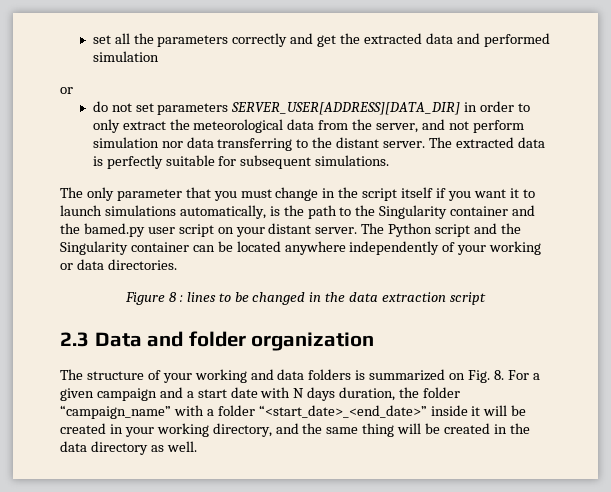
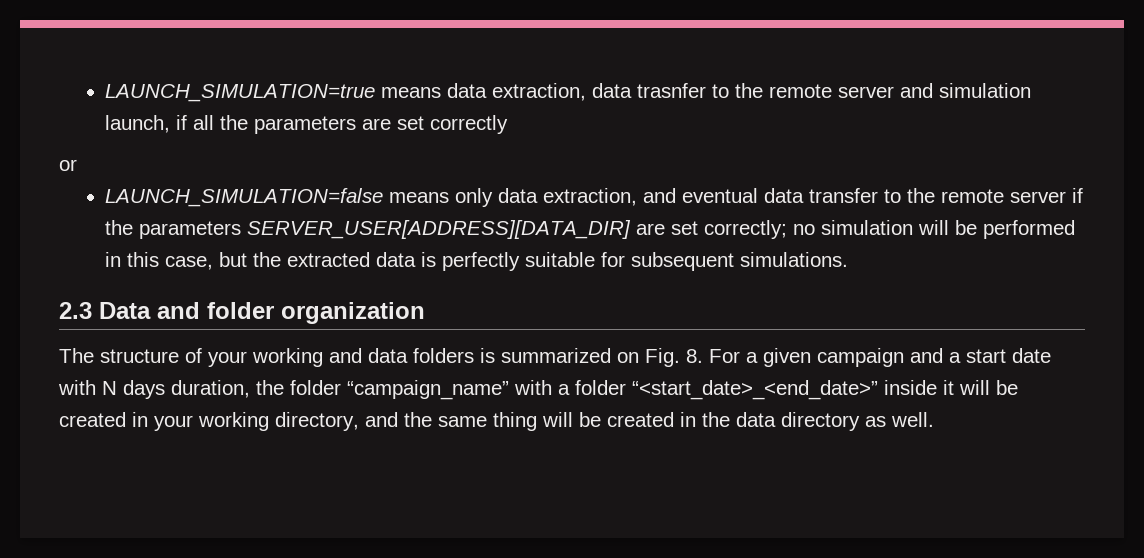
- set all the parameters correctly and get the extracted data and performed simulation
+ LAUNCH_SIMULATION=true means data extraction, data trasnfer to the remote server and simulation launch, if all the parameters are set correctly
  or
- do not set parameters SERVER_USER[ADDRESS][DATA_DIR] in order to only extract the meteorological data from the server, and not perform simulation nor data transferring to the distant server. The extracted data is perfectly suitable for subsequent simulations.
+ LAUNCH_SIMULATION=false means only data extraction, and eventual data transfer to the remote server if the parameters SERVER_USER[ADDRESS][DATA_DIR] are set correctly; no simulation will be performed in this case, but the extracted data is perfectly suitable for subsequent simulations.
- The only parameter that you must change in the script itself if you want it to launch simulations automatically, is the path to the Singularity container and the bamed.py user script on your distant server. The Python script and the Singularity container can be located anywhere independently of your working or data directories.
- Figure 8 : lines to be changed in the data extraction script

